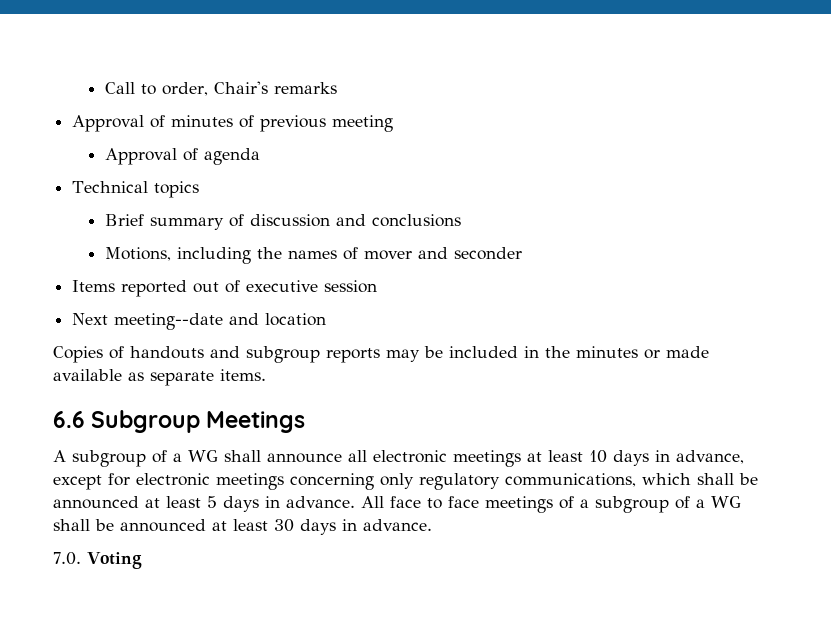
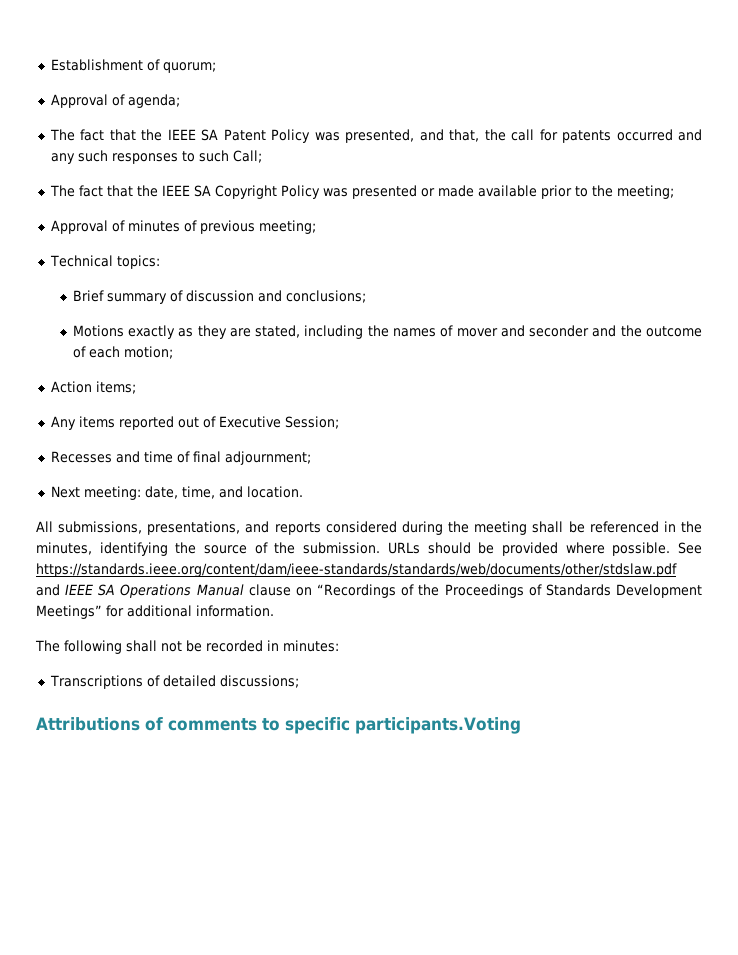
- Call to order, Chair's remarks
+ Establishment of quorum;
+ Approval of agenda;
+ The fact that the IEEE SA Patent Policy was presented, and that, the call for patents occurred and any such responses to such Call;
+ The fact that the IEEE SA Copyright Policy was presented or made available prior to the meeting;
- Approval of minutes of previous meeting
- Approval of agenda
+ Approval of minutes of previous meeting;
- Technical topics
+ Technical topics:
- Brief summary of discussion and conclusions
- Motions, including the names of mover and seconder
- Items reported out of executive session
- Next meeting--date and location
- Copies of handouts and subgroup reports may be included in the minutes or made available as separate items.
- 6.6 Subgroup Meetings
- A subgroup of a WG shall announce all electronic meetings at least 10 days in advance, except for electronic meetings concerning only regulatory communications, which shall be announced at least 5 days in advance. All face to face meetings of a subgroup of a WG shall be announced at least 30 days in advance.
- 7.0. Voting
+ Brief summary of discussion and conclusions;
+ Motions exactly as they are stated, including the names of mover and seconder and the outcome of each motion;
+ Action items;
+ Any items reported out of Executive Session;
+ Recesses and time of final adjournment;
+ Next meeting: date, time, and location.
+ All submissions, presentations, and reports considered during the meeting shall be referenced in the minutes, identifying the source of the submission. URLs should be provided where possible. See https://standards.ieee.org/content/dam/ieee-standards/standards/web/documents/other/stdslaw.pdf and IEEE SA Operations Manual clause on “Recordings of the Proceedings of Standards Development Meetings” for additional information.
+ The following shall not be recorded in minutes:
+ Transcriptions of detailed discussions;
+ Attributions of comments to specific participants.Voting

